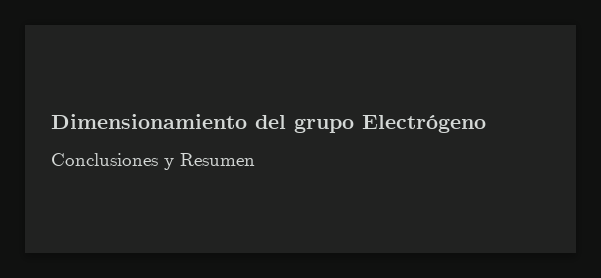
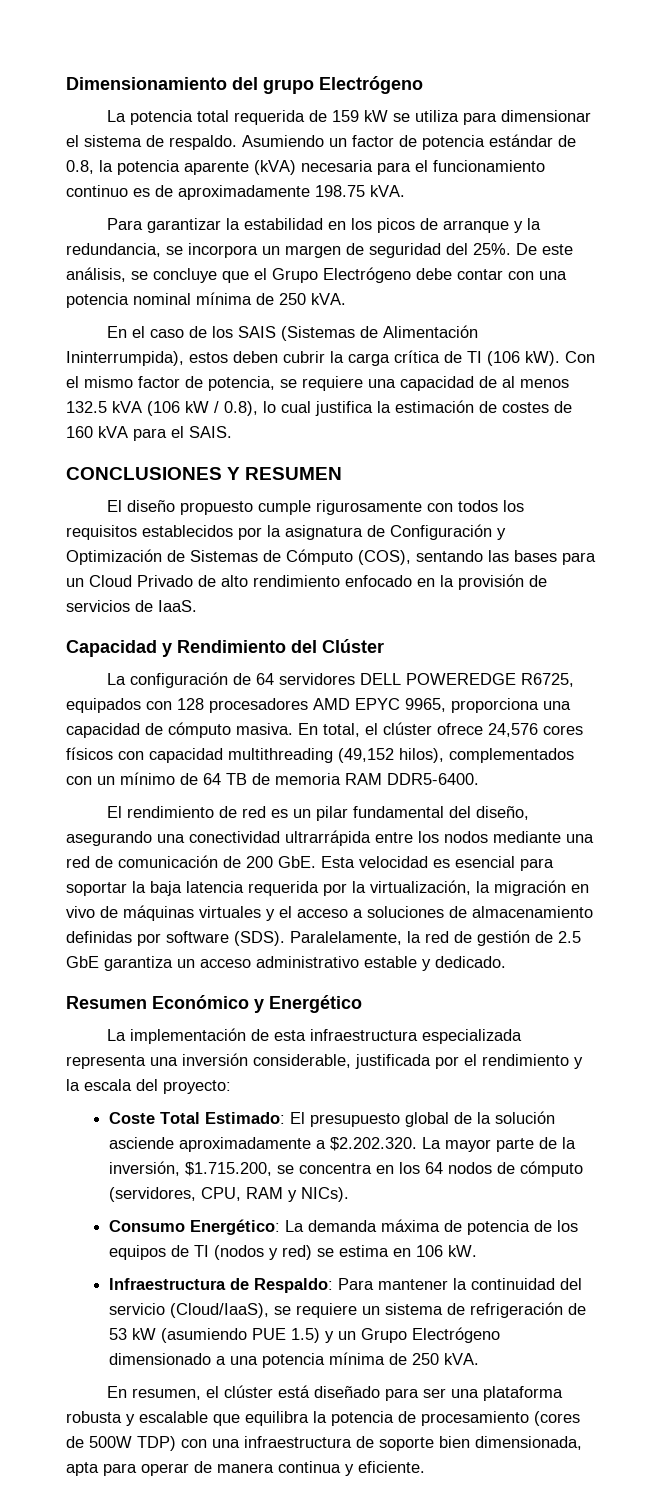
- Conclusiones y Resumen
+ La potencia total requerida de 159 kW se utiliza para dimensionar el sistema de respaldo. Asumiendo un factor de potencia estándar de 0.8, la potencia aparente (kVA) necesaria para el funcionamiento continuo es de aproximadamente 198.75 kVA.
+ Para garantizar la estabilidad en los picos de arranque y la redundancia, se incorpora un margen de seguridad del 25%. De este análisis, se concluye que el Grupo Electrógeno debe contar con una potencia nominal mínima de 250 kVA.
+ En el caso de los SAIS (Sistemas de Alimentación Ininterrumpida), estos deben cubrir la carga crítica de TI (106 kW). Con el mismo factor de potencia, se requiere una capacidad de al menos 132.5 kVA (106 kW / 0.8), lo cual justifica la estimación de costes de 160 kVA para el SAIS.
+ CONCLUSIONES Y RESUMEN
+ El diseño propuesto cumple rigurosamente con todos los requisitos establecidos por la asignatura de Configuración y Optimización de Sistemas de Cómputo (COS), sentando las bases para un Cloud Privado de alto rendimiento enfocado en la provisión de servicios de IaaS.
+ Capacidad y Rendimiento del Clúster
+ La configuración de 64 servidores DELL POWEREDGE R6725, equipados con 128 procesadores AMD EPYC 9965, proporciona una capacidad de cómputo masiva. En total, el clúster ofrece 24,576 cores físicos con capacidad multithreading (49,152 hilos), complementados con un mínimo de 64 TB de memoria RAM DDR5-6400.
+ El rendimiento de red es un pilar fundamental del diseño, asegurando una conectividad ultrarrápida entre los nodos mediante una red de comunicación de 200 GbE. Esta velocidad es esencial para soportar la baja latencia requerida por la virtualización, la migración en vivo de máquinas virtuales y el acceso a soluciones de almacenamiento definidas por software (SDS). Paralelamente, la red de gestión de 2.5 GbE garantiza un acceso administrativo estable y dedicado.
+ Resumen Económico y Energético
+ La implementación de esta infraestructura especializada representa una inversión considerable, justificada por el rendimiento y la escala del proyecto:
+ Coste Total Estimado: El presupuesto global de la solución asciende aproximadamente a $2.202.320. La mayor parte de la inversión, $1.715.200, se concentra en los 64 nodos de cómputo (servidores, CPU, RAM y NICs).
+ Consumo Energético: La demanda máxima de potencia de los equipos de TI (nodos y red) se estima en 106 kW.
+ Infraestructura de Respaldo: Para mantener la continuidad del servicio (Cloud/IaaS), se requiere un sistema de refrigeración de 53 kW (asumiendo PUE 1.5) y un Grupo Electrógeno dimensionado a una potencia mínima de 250 kVA.
+ En resumen, el clúster está diseñado para ser una plataforma robusta y escalable que equilibra la potencia de procesamiento (cores de 500W TDP) con una infraestructura de soporte bien dimensionada, apta para operar de manera continua y eficiente.

